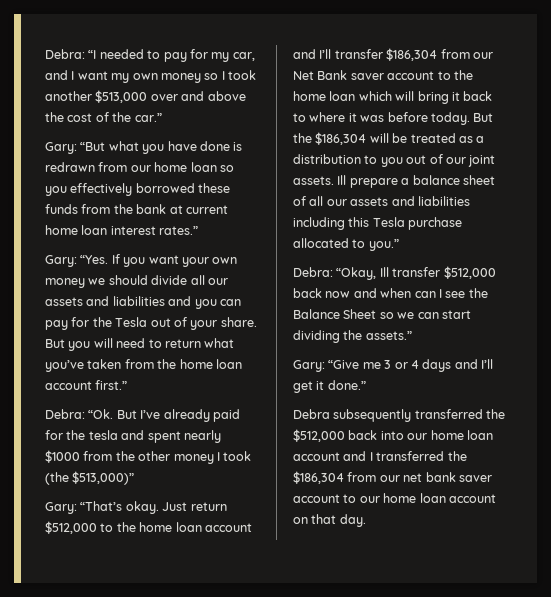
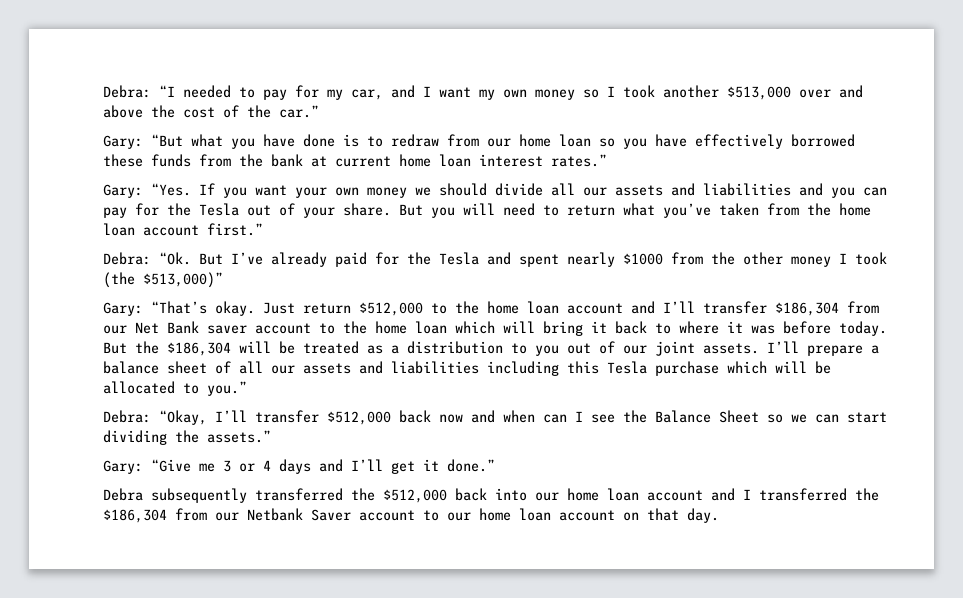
- Gary: “But what you have done is redrawn from our home loan so you effectively borrowed these funds from the bank at current home loan interest rates.”
+ Gary: “But what you have done is to redraw from our home loan so you have effectively borrowed these funds from the bank at current home loan interest rates.”
- Debra: “Ok. But I’ve already paid for the tesla and spent nearly $1000 from the other money I took (the $513,000)”
+ Debra: “Ok. But I’ve already paid for the Tesla and spent nearly $1000 from the other money I took (the $513,000)”
- Ill prepare a balance sheet of all our assets and liabilities including this Tesla purchase allocated to you.”
+ I’ll prepare a balance sheet of all our assets and liabilities including this Tesla purchase which will be allocated to you.”
- Debra: “Okay, Ill transfer $512,000 back now and when can I see the Balance Sheet so we can start dividing the assets.”
+ Debra: “Okay, I’ll transfer $512,000 back now and when can I see the Balance Sheet so we can start dividing the assets.”
- Debra subsequently transferred the $512,000 back into our home loan account and I transferred the $186,304 from our net bank saver account to our home loan account on that day.
+ Debra subsequently transferred the $512,000 back into our home loan account and I transferred the $186,304 from our Netbank Saver account to our home loan account on that day.

